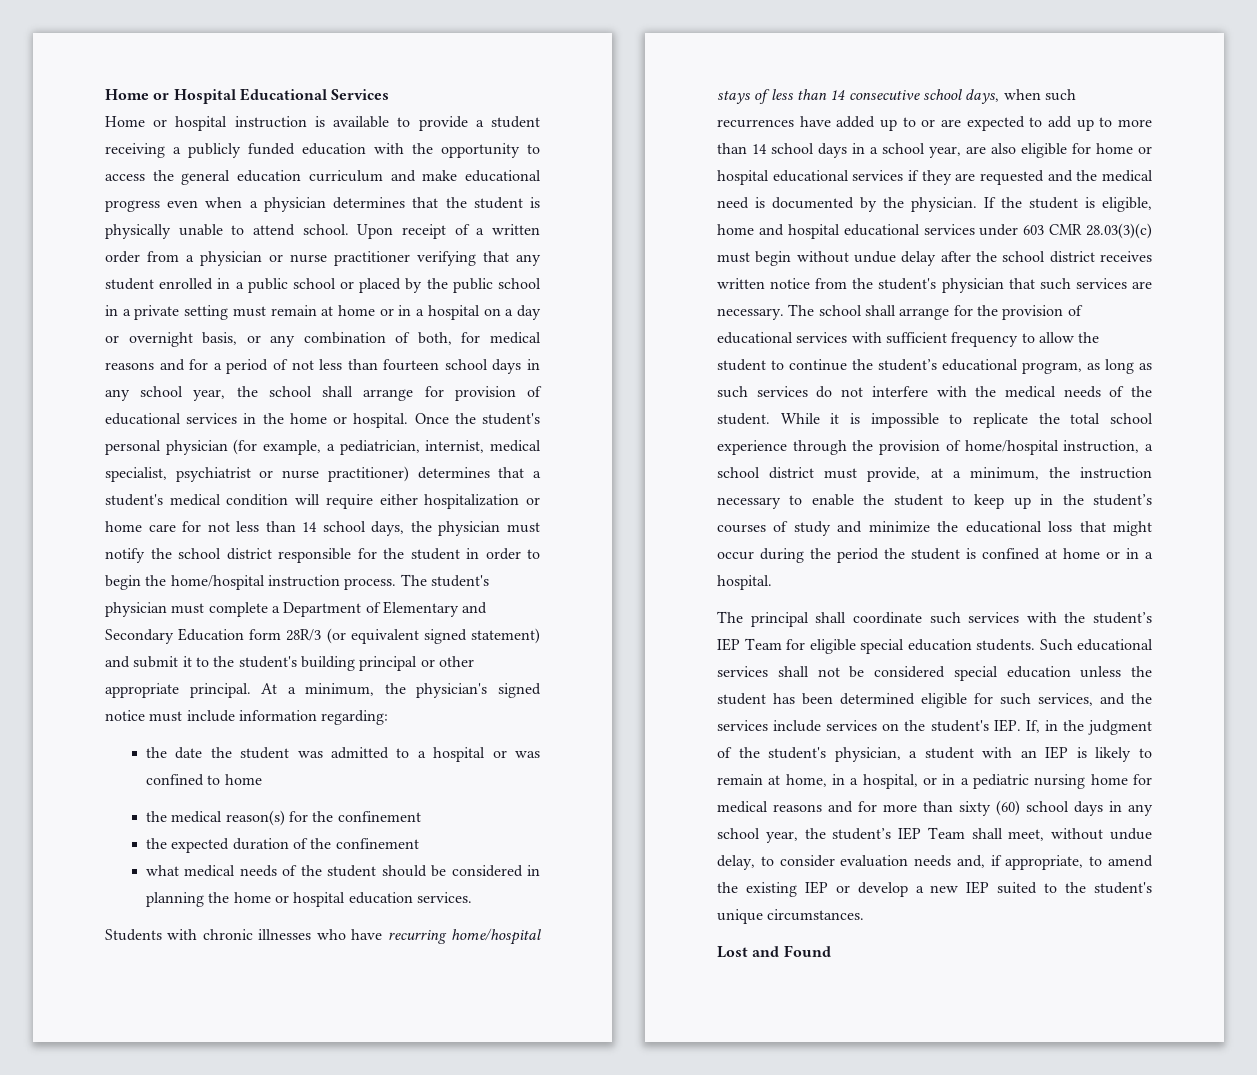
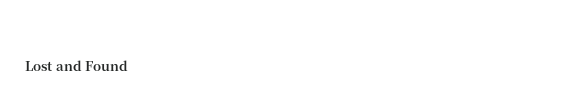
- Home or Hospital Educational Services
- Home or hospital instruction is available to provide a student receiving a publicly funded education with the opportunity to access the general education curriculum and make educational progress even when a physician determines that the student is physically unable to attend school. Upon receipt of a written order from a physician or nurse practitioner verifying that any student enrolled in a public school or placed by the public school in a private setting must remain at home or in a hospital on a day or overnight basis, or any combination of both, for medical reasons and for a period of not less than fourteen school days in any school year, the school shall arrange for provision of educational services in the home or hospital. Once the student's personal physician (for example, a pediatrician, internist, medical specialist, psychiatrist or nurse practitioner) determines that a student's medical condition will require either hospitalization or home care for not less than 14 school days, the physician must notify the school district responsible for the student in order to begin the home/hospital instruction process. The student's physician must complete a Department of Elementary and Secondary Education form 28R/3 (or equivalent signed statement) and submit it to the student's building principal or other appropriate principal. At a minimum, the physician's signed notice must include information regarding:
- the date the student was admitted to a hospital or was confined to home
- the medical reason(s) for the confinement
- the expected duration of the confinement
- what medical needs of the student should be considered in planning the home or hospital education services.
- Students with chronic illnesses who have recurring home/hospital stays of less than 14 consecutive school days, when such recurrences have added up to or are expected to add up to more than 14 school days in a school year, are also eligible for home or hospital educational services if they are requested and the medical need is documented by the physician. If the student is eligible, home and hospital educational services under 603 CMR 28.03(3)(c) must begin without undue delay after the school district receives written notice from the student's physician that such services are necessary. The school shall arrange for the provision of educational services with sufficient frequency to allow the student to continue the student’s educational program, as long as such services do not interfere with the medical needs of the student. While it is impossible to replicate the total school experience through the provision of home/hospital instruction, a school district must provide, at a minimum, the instruction necessary to enable the student to keep up in the student’s courses of study and minimize the educational loss that might occur during the period the student is confined at home or in a hospital.
- The principal shall coordinate such services with the student’s IEP Team for eligible special education students. Such educational services shall not be considered special education unless the student has been determined eligible for such services, and the services include services on the student's IEP. If, in the judgment of the student's physician, a student with an IEP is likely to remain at home, in a hospital, or in a pediatric nursing home for medical reasons and for more than sixty (60) school days in any school year, the student’s IEP Team shall meet, without undue delay, to consider evaluation needs and, if appropriate, to amend the existing IEP or develop a new IEP suited to the student's unique circumstances.

